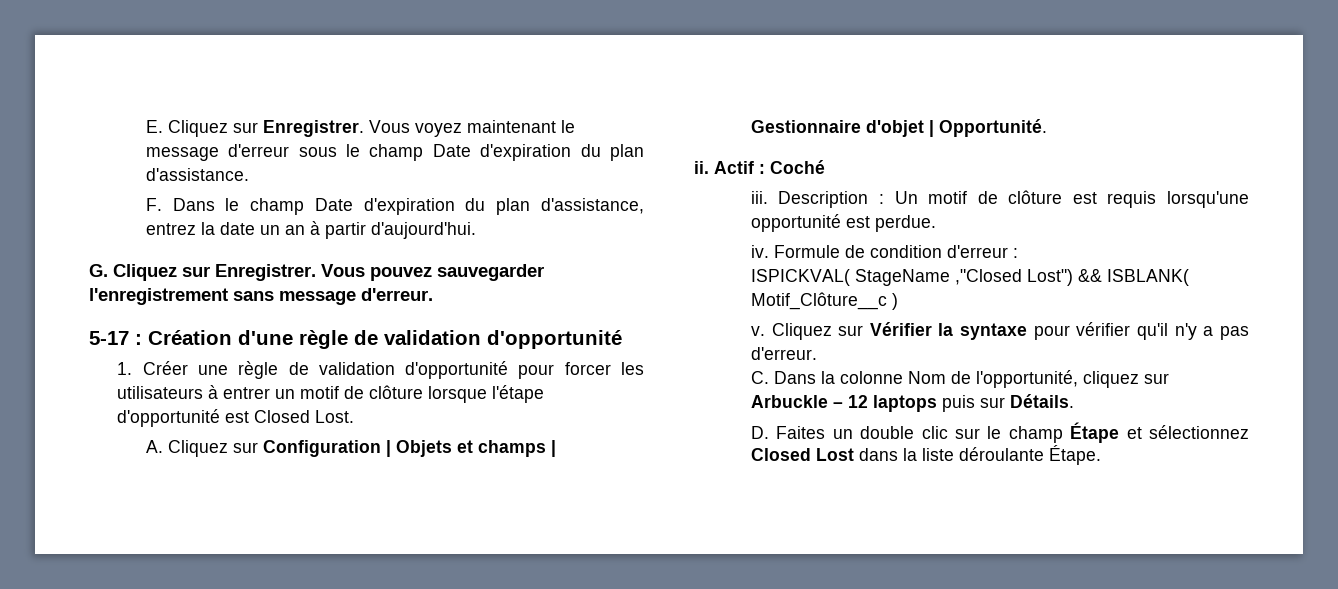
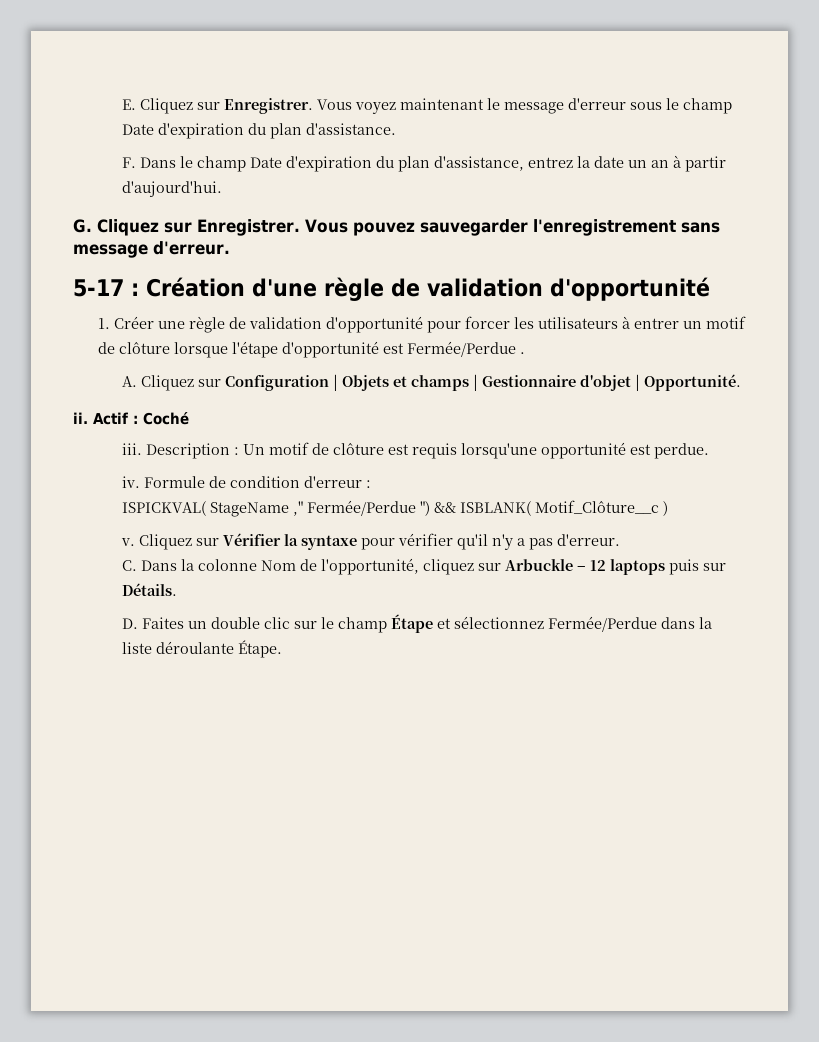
- 1. Créer une règle de validation d'opportunité pour forcer les utilisateurs à entrer un motif de clôture lorsque l'étape d'opportunité est Closed Lost.
+ 1. Créer une règle de validation d'opportunité pour forcer les utilisateurs à entrer un motif de clôture lorsque l'étape d'opportunité est Fermée/Perdue .
- ISPICKVAL( StageName ,"Closed Lost") && ISBLANK( Motif_Clôture__c )
+ ISPICKVAL( StageName ," Fermée/Perdue ") && ISBLANK( Motif_Clôture__c )
- D. Faites un double clic sur le champ Étape et sélectionnez Closed Lost dans la liste déroulante Étape.
+ D. Faites un double clic sur le champ Étape et sélectionnez Fermée/Perdue dans la liste déroulante Étape.

